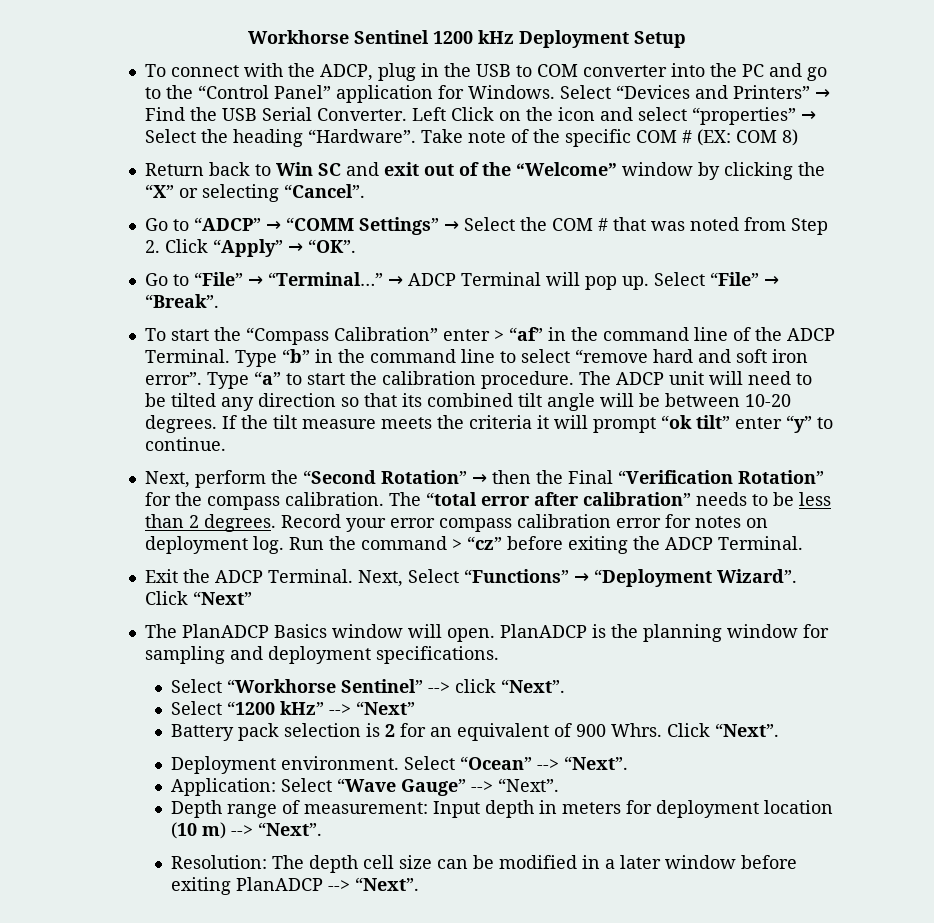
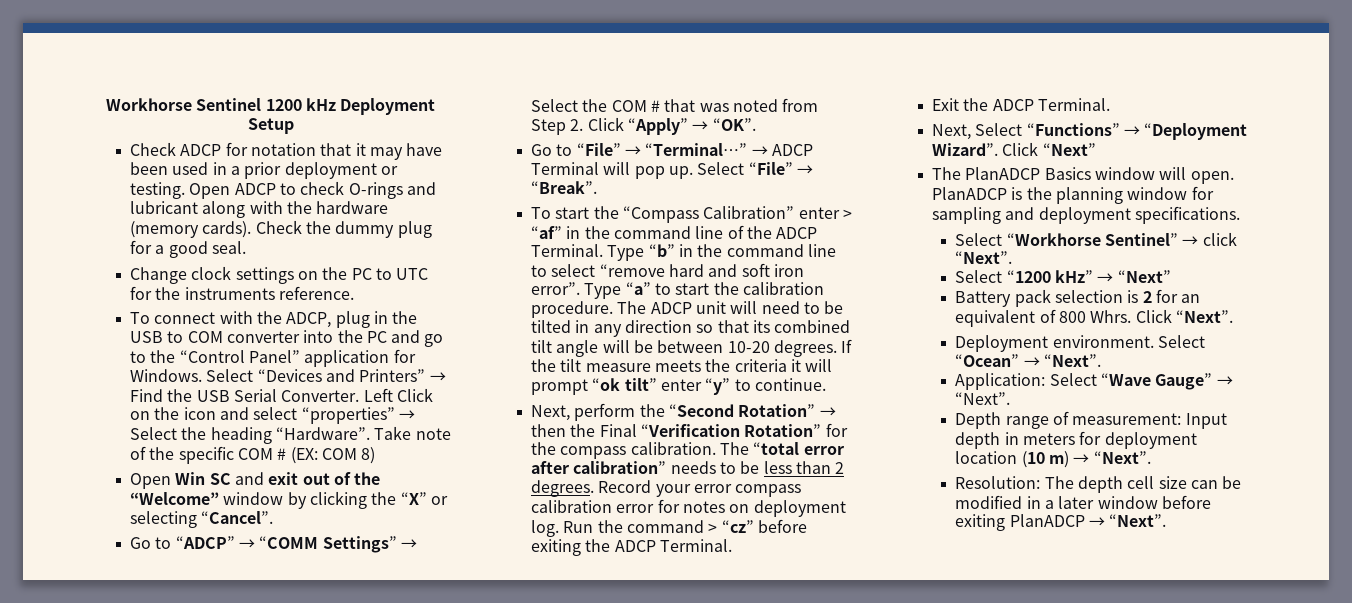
+ Check ADCP for notation that it may have been used in a prior deployment or testing. Open ADCP to check O-rings and lubricant along with the hardware (memory cards). Check the dummy plug for a good seal.
+ Change clock settings on the PC to UTC for the instruments reference.
- Return back to Win SC and exit out of the “Welcome” window by clicking the “X” or selecting “Cancel”.
+ Open Win SC and exit out of the “Welcome” window by clicking the “X” or selecting “Cancel”.
- The ADCP unit will need to be tilted any direction so that its combined tilt angle will be between 10-20 degrees.
+ The ADCP unit will need to be tilted in any direction so that its combined tilt angle will be between 10-20 degrees.
- Exit the ADCP Terminal. Next, Select “Functions” → “Deployment Wizard”.
+ Exit the ADCP Terminal.
+ Next, Select “Functions” → “Deployment Wizard”.
- Select “Workhorse Sentinel” --> click “Next”.
+ Select “Workhorse Sentinel” → click “Next”.
- Select “1200 kHz” --> “Next”
+ Select “1200 kHz” → “Next”
- Battery pack selection is 2 for an equivalent of 900 Whrs.
+ Battery pack selection is 2 for an equivalent of 800 Whrs.
- Select “Ocean” --> “Next”.
+ Select “Ocean” → “Next”.
- Application: Select “Wave Gauge” --> “Next”.
+ Application: Select “Wave Gauge” → “Next”.
- Depth range of measurement: Input depth in meters for deployment location (10 m) --> “Next”.
+ Depth range of measurement: Input depth in meters for deployment location (10 m) → “Next”.
- Resolution: The depth cell size can be modified in a later window before exiting PlanADCP --> “Next”.
+ Resolution: The depth cell size can be modified in a later window before exiting PlanADCP → “Next”.

